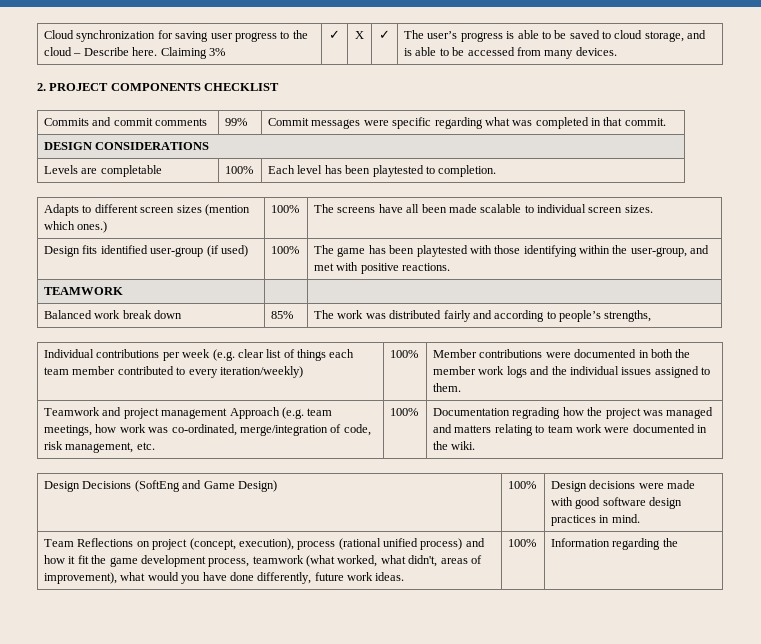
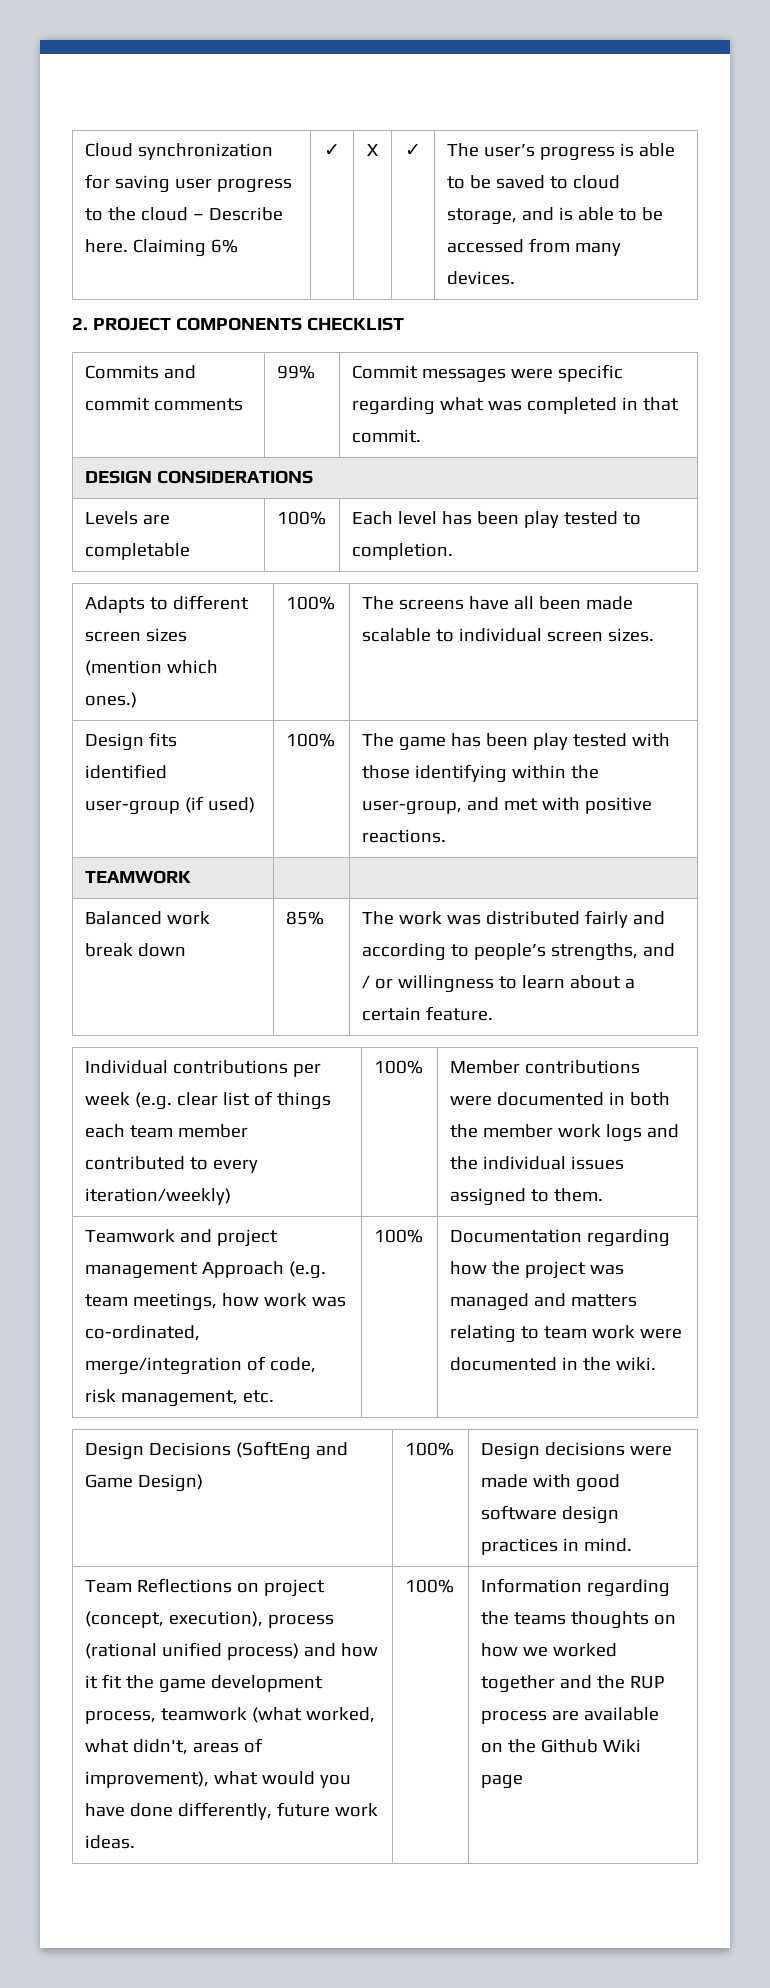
- Cloud synchronization for saving user progress to the cloud – Describe here. Claiming 3% | ✓ | X | ✓ | The user’s progress is able to be saved to cloud storage, and is able to be accessed from many devices.
+ Cloud synchronization for saving user progress to the cloud – Describe here. Claiming 6% | ✓ | X | ✓ | The user’s progress is able to be saved to cloud storage, and is able to be accessed from many devices.
- Levels are completable | 100% | Each level has been playtested to completion.
+ Levels are completable | 100% | Each level has been play tested to completion.
- Design fits identified user-group (if used) | 100% | The game has been playtested with those identifying within the user-group, and met with positive reactions.
+ Design fits identified user-group (if used) | 100% | The game has been play tested with those identifying within the user-group, and met with positive reactions.
- Balanced work break down | 85% | The work was distributed fairly and according to people’s strengths,
+ Balanced work break down | 85% | The work was distributed fairly and according to people’s strengths, and / or willingness to learn about a certain feature.
- Teamwork and project management Approach (e.g. team meetings, how work was co-ordinated, merge/integration of code, risk management, etc. | 100% | Documentation regrading how the project was managed and matters relating to team work were documented in the wiki.
+ Teamwork and project management Approach (e.g. team meetings, how work was co-ordinated, merge/integration of code, risk management, etc. | 100% | Documentation regarding how the project was managed and matters relating to team work were documented in the wiki.
- Information regarding the
+ Information regarding the teams thoughts on how we worked together and the RUP process are available on the Github Wiki page

